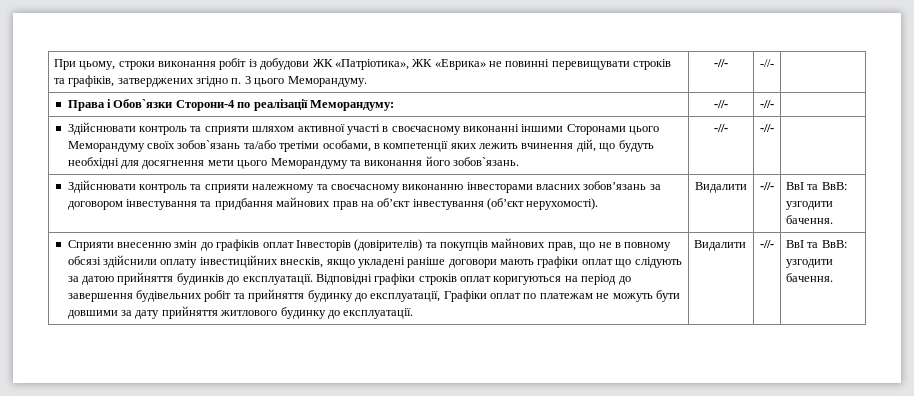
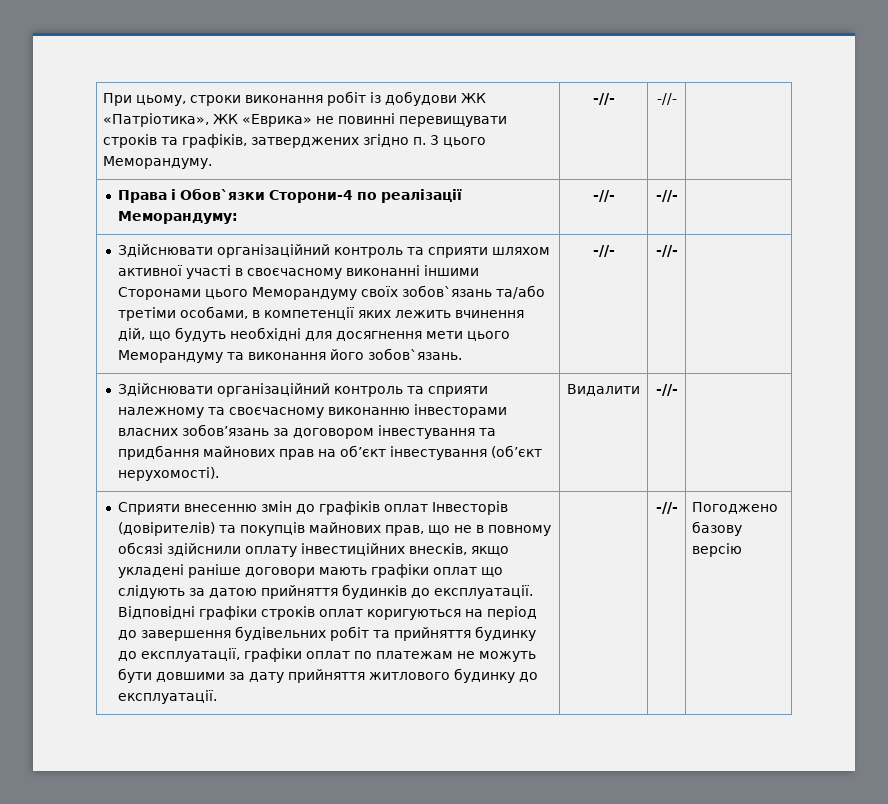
- Здійснювати контроль та сприяти шляхом активної участі в своєчасному виконанні іншими Сторонами цього Меморандуму своїх зобов`язань та/або третіми особами, в компетенції яких лежить вчинення дій, що будуть необхідні для досягнення мети цього Меморандуму та виконання його зобов`язань. | -//- | -//- |
+ Здійснювати організаційний контроль та сприяти шляхом активної участі в своєчасному виконанні іншими Сторонами цього Меморандуму своїх зобов`язань та/або третіми особами, в компетенції яких лежить вчинення дій, що будуть необхідні для досягнення мети цього Меморандуму та виконання його зобов`язань. | -//- | -//- |
- Здійснювати контроль та сприяти належному та своєчасному виконанню інвесторами власних зобов’язань за договором інвестування та придбання майнових прав на об’єкт інвестування (об’єкт нерухомості). | Видалити | -//- | ВвІ та ВвВ: узгодити бачення.
+ Здійснювати організаційний контроль та сприяти належному та своєчасному виконанню інвесторами власних зобов’язань за договором інвестування та придбання майнових прав на об’єкт інвестування (об’єкт нерухомості). | Видалити | -//- |
- Відповідні графіки строків оплат коригуються на період до завершення будівельних робіт та прийняття будинку до експлуатації, Графіки оплат по платежам не можуть бути довшими за дату прийняття житлового будинку до експлуатації. | Видалити | -//- | ВвІ та ВвВ: узгодити бачення.
+ Відповідні графіки строків оплат коригуються на період до завершення будівельних робіт та прийняття будинку до експлуатації, графіки оплат по платежам не можуть бути довшими за дату прийняття житлового будинку до експлуатації. | | -//- | Погоджено базову версію

